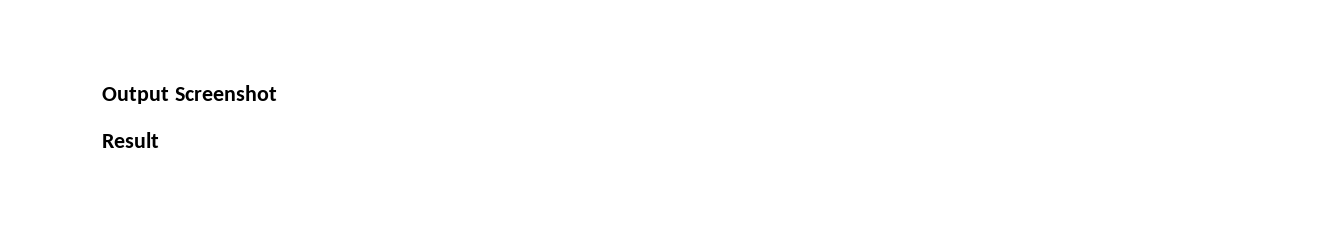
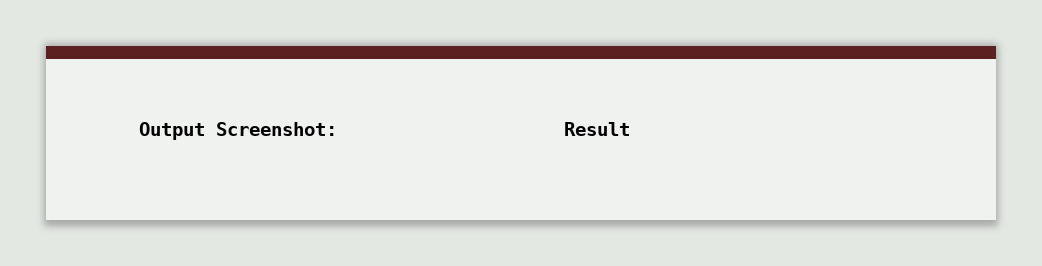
- Output Screenshot
+ Output Screenshot:

